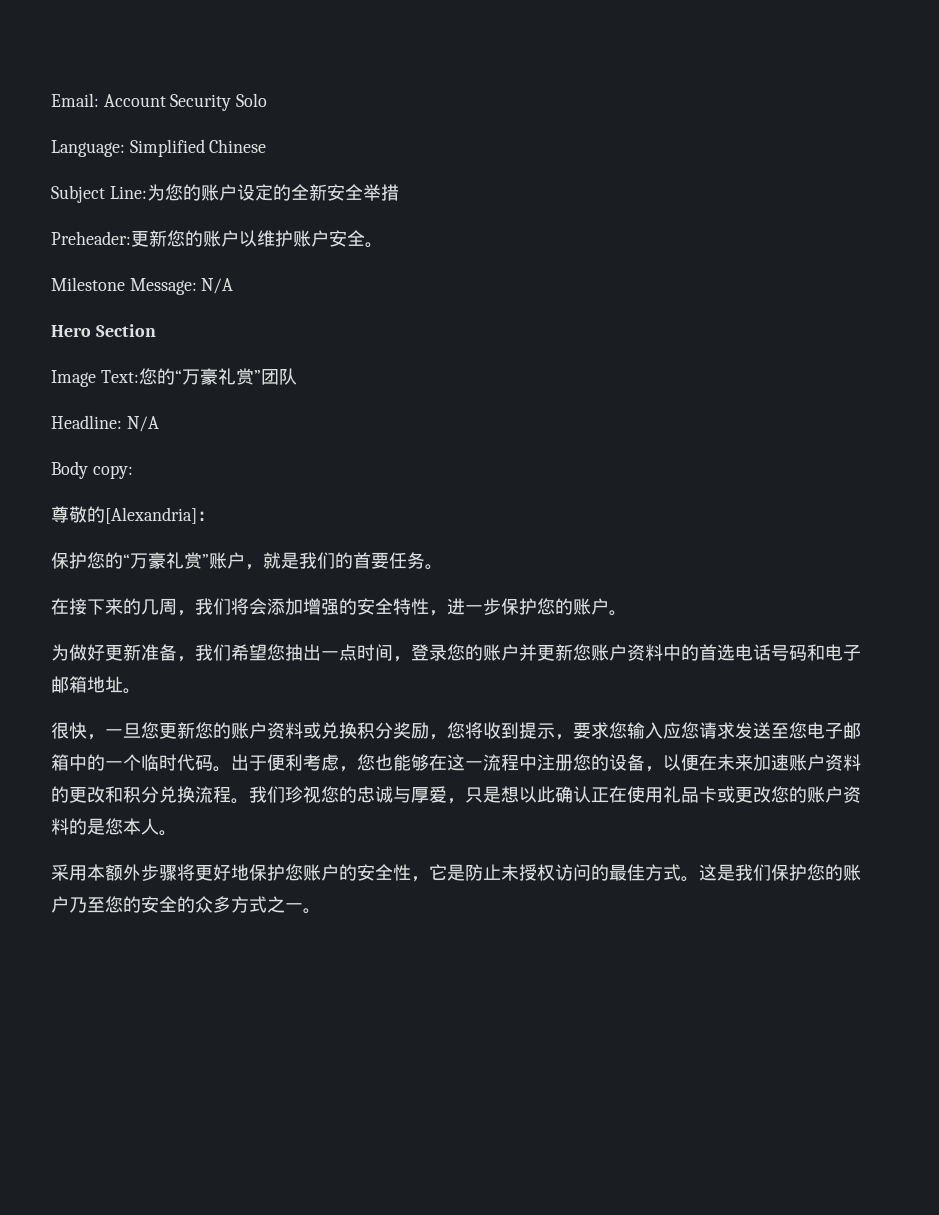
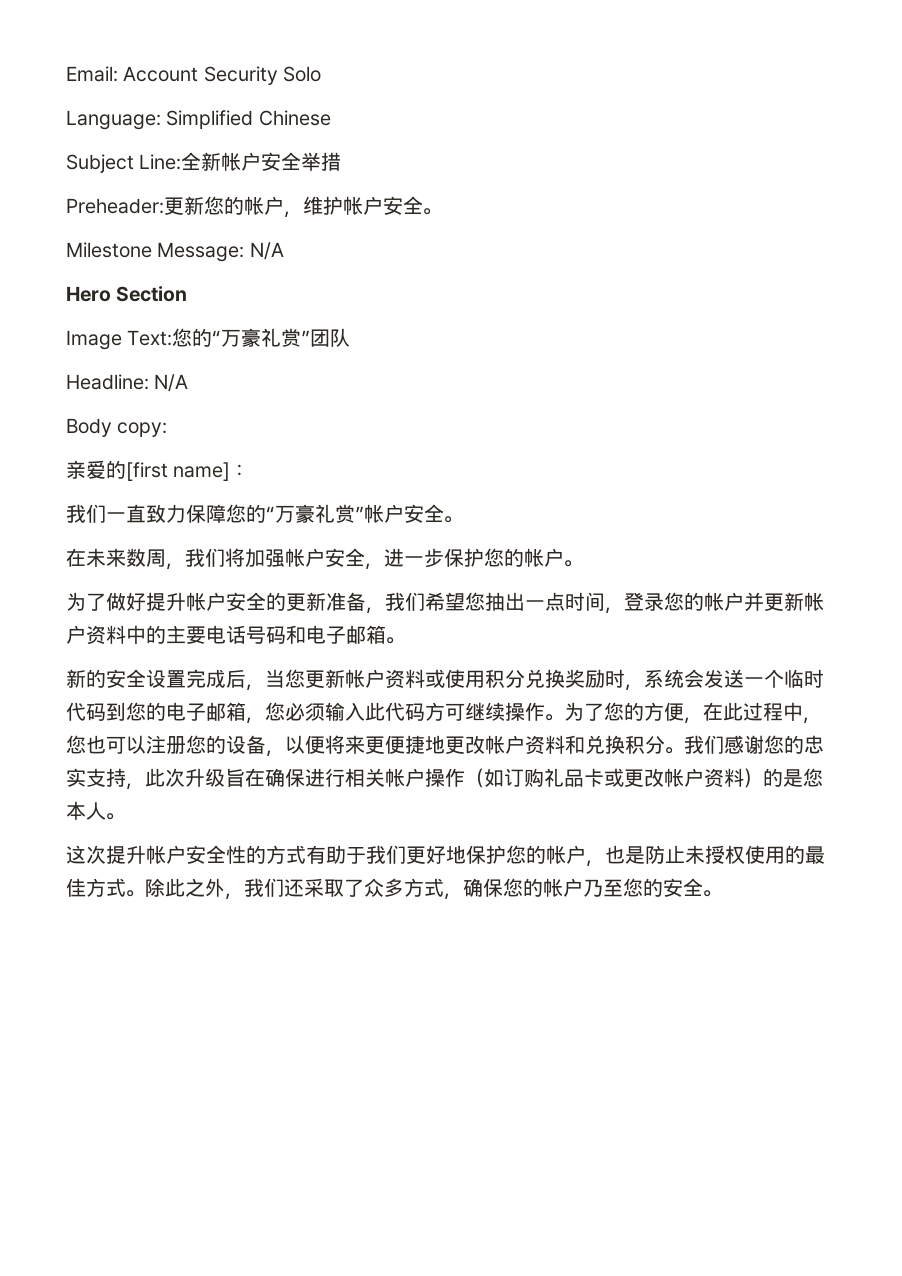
- Subject Line:为您的账户设定的全新安全举措
+ Subject Line:全新帐户安全举措
- Preheader:更新您的账户以维护账户安全。
+ Preheader:更新您的帐户，维护帐户安全。
- 尊敬的[Alexandria]：
- 保护您的“万豪礼赏”账户，就是我们的首要任务。
- 在接下来的几周，我们将会添加增强的安全特性，进一步保护您的账户。
+ 亲爱的[first name]：
+ 我们一直致力保障您的“万豪礼赏”帐户安全。
+ 在未来数周，我们将加强帐户安全，进一步保护您的帐户。
- 为做好更新准备，我们希望您抽出一点时间，登录您的账户并更新您账户资料中的首选电话号码和电子邮箱地址。
- 很快，一旦您更新您的账户资料或兑换积分奖励，您将收到提示，要求您输入应您请求发送至您电子邮箱中的一个临时代码。出于便利考虑，您也能够在这一流程中注册您的设备，以便在未来加速账户资料的更改和积分兑换流程。我们珍视您的忠诚与厚爱，只是想以此确认正在使用礼品卡或更改您的账户资料的是您本人。
- 采用本额外步骤将更好地保护您账户的安全性，它是防止未授权访问的最佳方式。
+ 为了做好提升帐户安全的更新准备，我们希望您抽出一点时间，登录您的帐户并更新帐户资料中的主要电话号码和电子邮箱。
+ 新的安全设置完成后，当您更新帐户资料或使用积分兑换奖励时，系统会发送一个临时代码到您的电子邮箱，您必须输入此代码方可继续操作。为了您的方便，在此过程中，您也可以注册您的设备，以便将来更便捷地更改帐户资料和兑换积分。我们感谢您的忠实支持，此次升级旨在确保进行相关帐户操作（如订购礼品卡或更改帐户资料）的是您本人。
+ 这次提升帐户安全性的方式有助于我们更好地保护您的帐户，也是防止未授权使用的最佳方式。
- 这是我们保护您的账户乃至您的安全的众多方式之一。
+ 除此之外，我们还采取了众多方式，确保您的帐户乃至您的安全。

